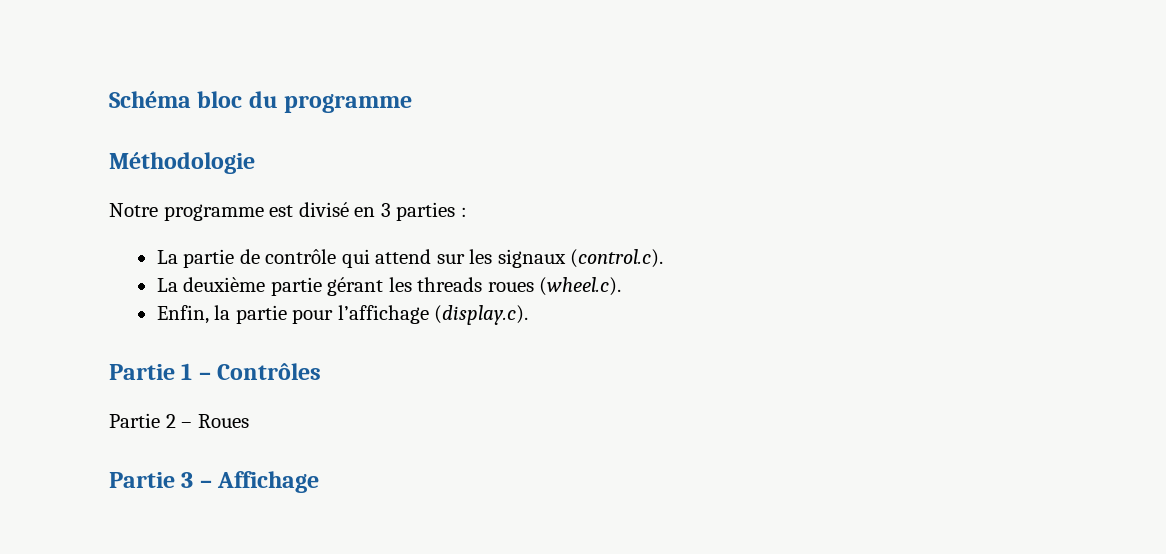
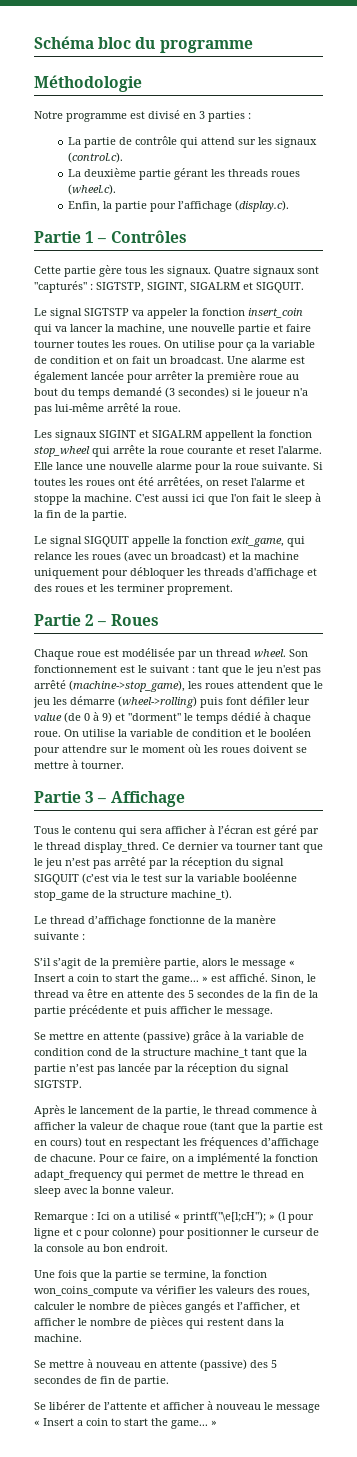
+ Cette partie gère tous les signaux. Quatre signaux sont "capturés" : SIGTSTP, SIGINT, SIGALRM et SIGQUIT.
+ Le signal SIGTSTP va appeler la fonction insert_coin qui va lancer la machine, une nouvelle partie et faire tourner toutes les roues. On utilise pour ça la variable de condition et on fait un broadcast. Une alarme est également lancée pour arrêter la première roue au bout du temps demandé (3 secondes) si le joueur n'a pas lui-même arrêté la roue.
+ Les signaux SIGINT et SIGALRM appellent la fonction stop_wheel qui arrête la roue courante et reset l'alarme. Elle lance une nouvelle alarme pour la roue suivante. Si toutes les roues ont été arrêtées, on reset l'alarme et stoppe la machine. C'est aussi ici que l'on fait le sleep à la fin de la partie.
+ Le signal SIGQUIT appelle la fonction exit_game, qui relance les roues (avec un broadcast) et la machine uniquement pour débloquer les threads d'affichage et des roues et les terminer proprement.
  Partie 2 – Roues
+ Chaque roue est modélisée par un thread wheel. Son fonctionnement est le suivant : tant que le jeu n'est pas arrêté (machine->stop_game), les roues attendent que le jeu les démarre (wheel->rolling) puis font défiler leur value (de 0 à 9) et "dorment" le temps dédié à chaque roue. On utilise la variable de condition et le booléen pour attendre sur le moment où les roues doivent se mettre à tourner.
  Partie 3 – Affichage
+ Tous le contenu qui sera afficher à l’écran est géré par le thread display_thred. Ce dernier va tourner tant que le jeu n’est pas arrêté par la réception du signal SIGQUIT (c’est via le test sur la variable booléenne stop_game de la structure machine_t).
+ Le thread d’affichage fonctionne de la manère suivante :
+ S’il s’agit de la première partie, alors le message « Insert a coin to start the game... » est affiché. Sinon, le thread va être en attente des 5 secondes de la fin de la partie précédente et puis afficher le message.
+ Se mettre en attente (passive) grâce à la variable de condition cond de la structure machine_t tant que la partie n’est pas lancée par la réception du signal SIGTSTP.
+ Après le lancement de la partie, le thread commence à afficher la valeur de chaque roue (tant que la partie est en cours) tout en respectant les fréquences d’affichage de chacune. Pour ce faire, on a implémenté la fonction adapt_frequency qui permet de mettre le thread en sleep avec la bonne valeur.
+ Remarque : Ici on a utilisé « printf("\e[l;cH"); » (l pour ligne et c pour colonne) pour positionner le curseur de la console au bon endroit.
+ Une fois que la partie se termine, la fonction won_coins_compute va vérifier les valeurs des roues, calculer le nombre de pièces gangés et l’afficher, et afficher le nombre de pièces qui restent dans la machine.
+ Se mettre à nouveau en attente (passive) des 5 secondes de fin de partie.
+ Se libérer de l’attente et afficher à nouveau le message « Insert a coin to start the game... »

